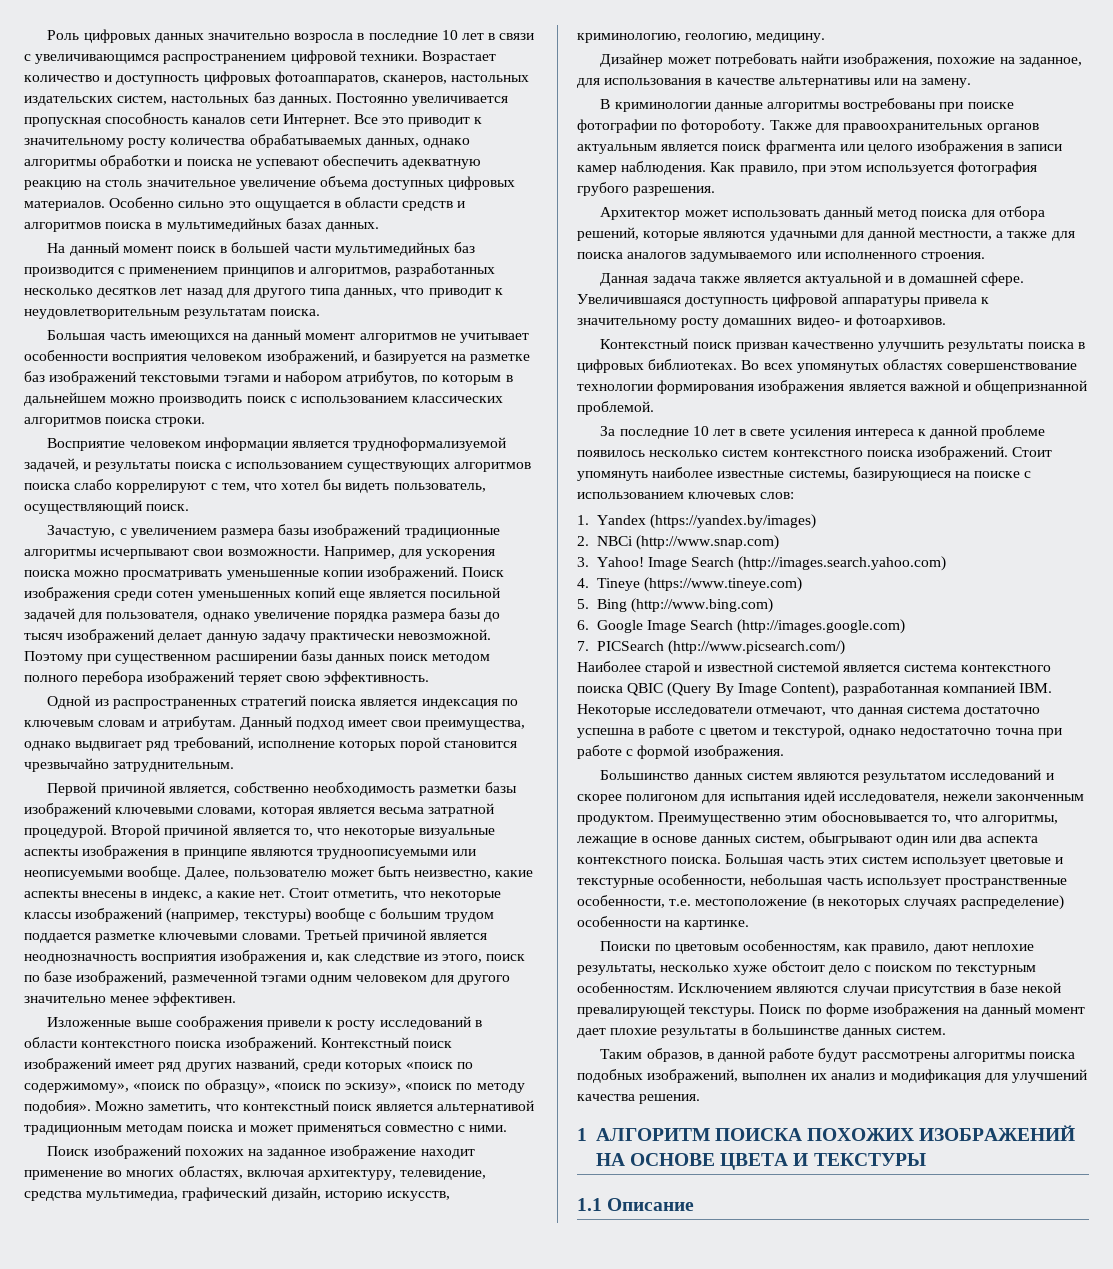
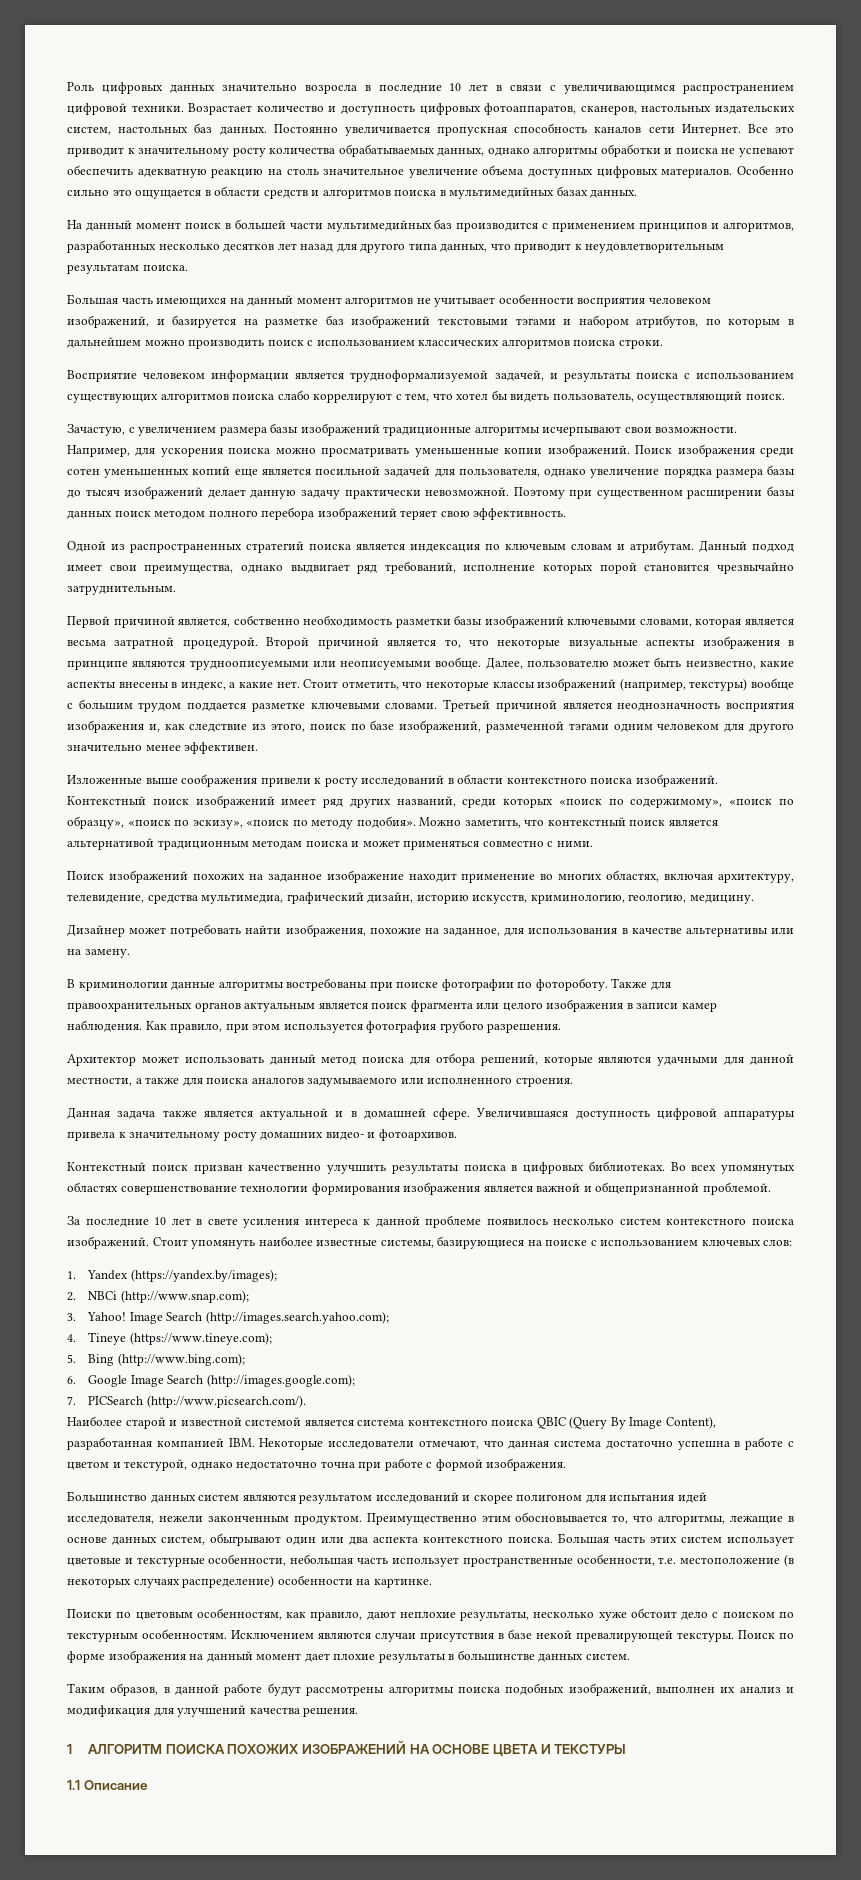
- 1. Yandex (https://yandex.by/images)
+ 1. Yandex (https://yandex.by/images);
- 2. NBCi (http://www.snap.com)
+ 2. NBCi (http://www.snap.com);
- Image Search (http://images.search.yahoo.com)
+ Image Search (http://images.search.yahoo.com);
- 4. Tineye (https://www.tineye.com)
+ 4. Tineye (https://www.tineye.com);
- 5. Bing (http://www.bing.com)
+ 5. Bing (http://www.bing.com);
- 6. Google Image Search (http://images.google.com)
+ 6. Google Image Search (http://images.google.com);
- 7. PICSearch (http://www.picsearch.com/)
+ 7. PICSearch (http://www.picsearch.com/).

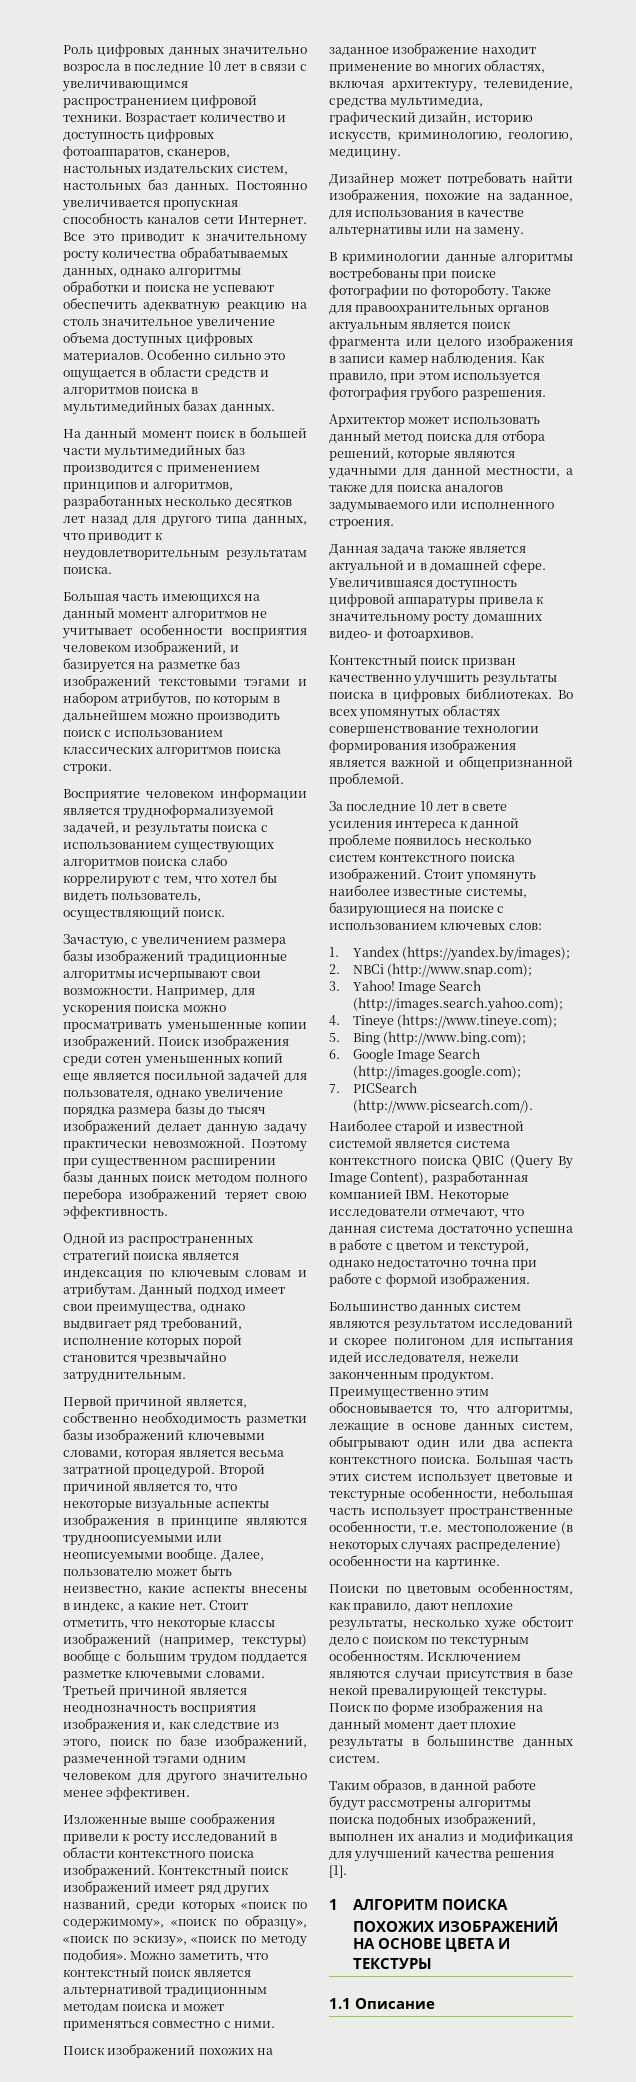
- Таким образов, в данной работе будут рассмотрены алгоритмы поиска подобных изображений, выполнен их анализ и модификация для улучшений качества решения.
+ Таким образов, в данной работе будут рассмотрены алгоритмы поиска подобных изображений, выполнен их анализ и модификация для улучшений качества решения [1].

